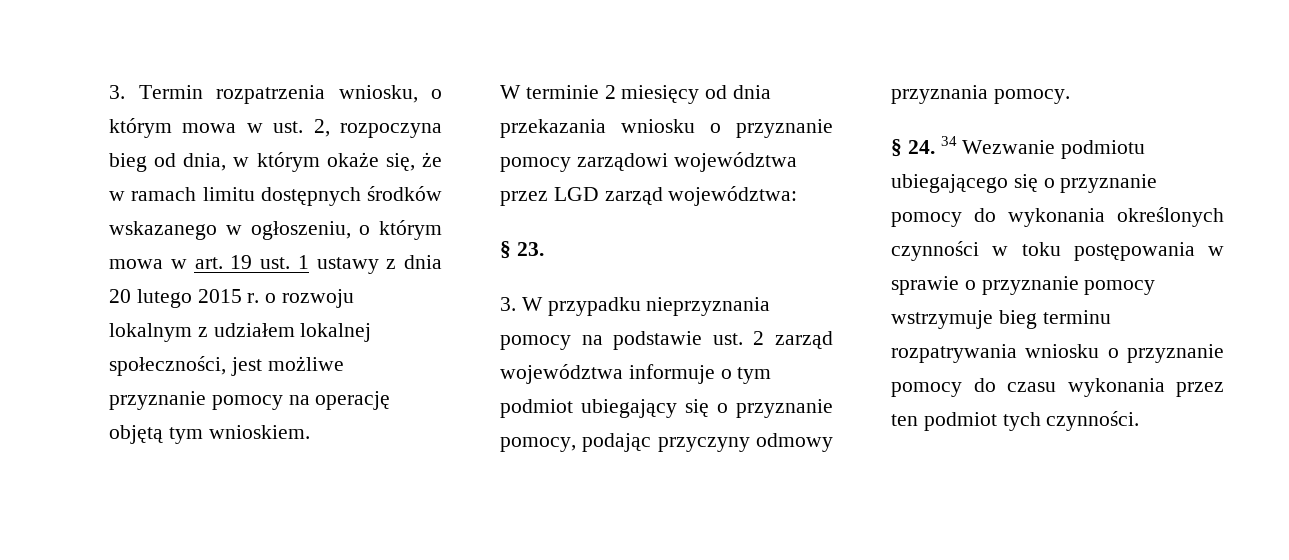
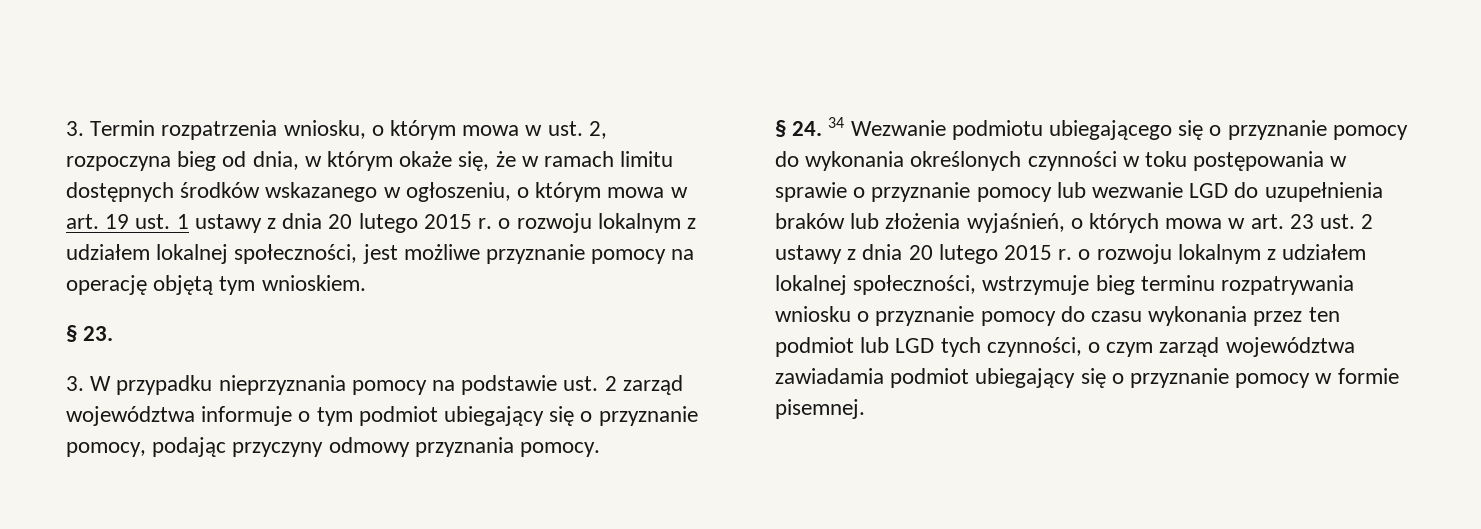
- W terminie 2 miesięcy od dnia przekazania wniosku o przyznanie pomocy zarządowi województwa przez LGD zarząd województwa:
- § 24. 34 Wezwanie podmiotu ubiegającego się o przyznanie pomocy do wykonania określonych czynności w toku postępowania w sprawie o przyznanie pomocy wstrzymuje bieg terminu rozpatrywania wniosku o przyznanie pomocy do czasu wykonania przez ten podmiot tych czynności.
+ § 24. 34 Wezwanie podmiotu ubiegającego się o przyznanie pomocy do wykonania określonych czynności w toku postępowania w sprawie o przyznanie pomocy lub wezwanie LGD do uzupełnienia braków lub złożenia wyjaśnień, o których mowa w art. 23 ust. 2 ustawy z dnia 20 lutego 2015 r. o rozwoju lokalnym z udziałem lokalnej społeczności, wstrzymuje bieg terminu rozpatrywania wniosku o przyznanie pomocy do czasu wykonania przez ten podmiot lub LGD tych czynności, o czym zarząd województwa zawiadamia podmiot ubiegający się o przyznanie pomocy w formie pisemnej.

